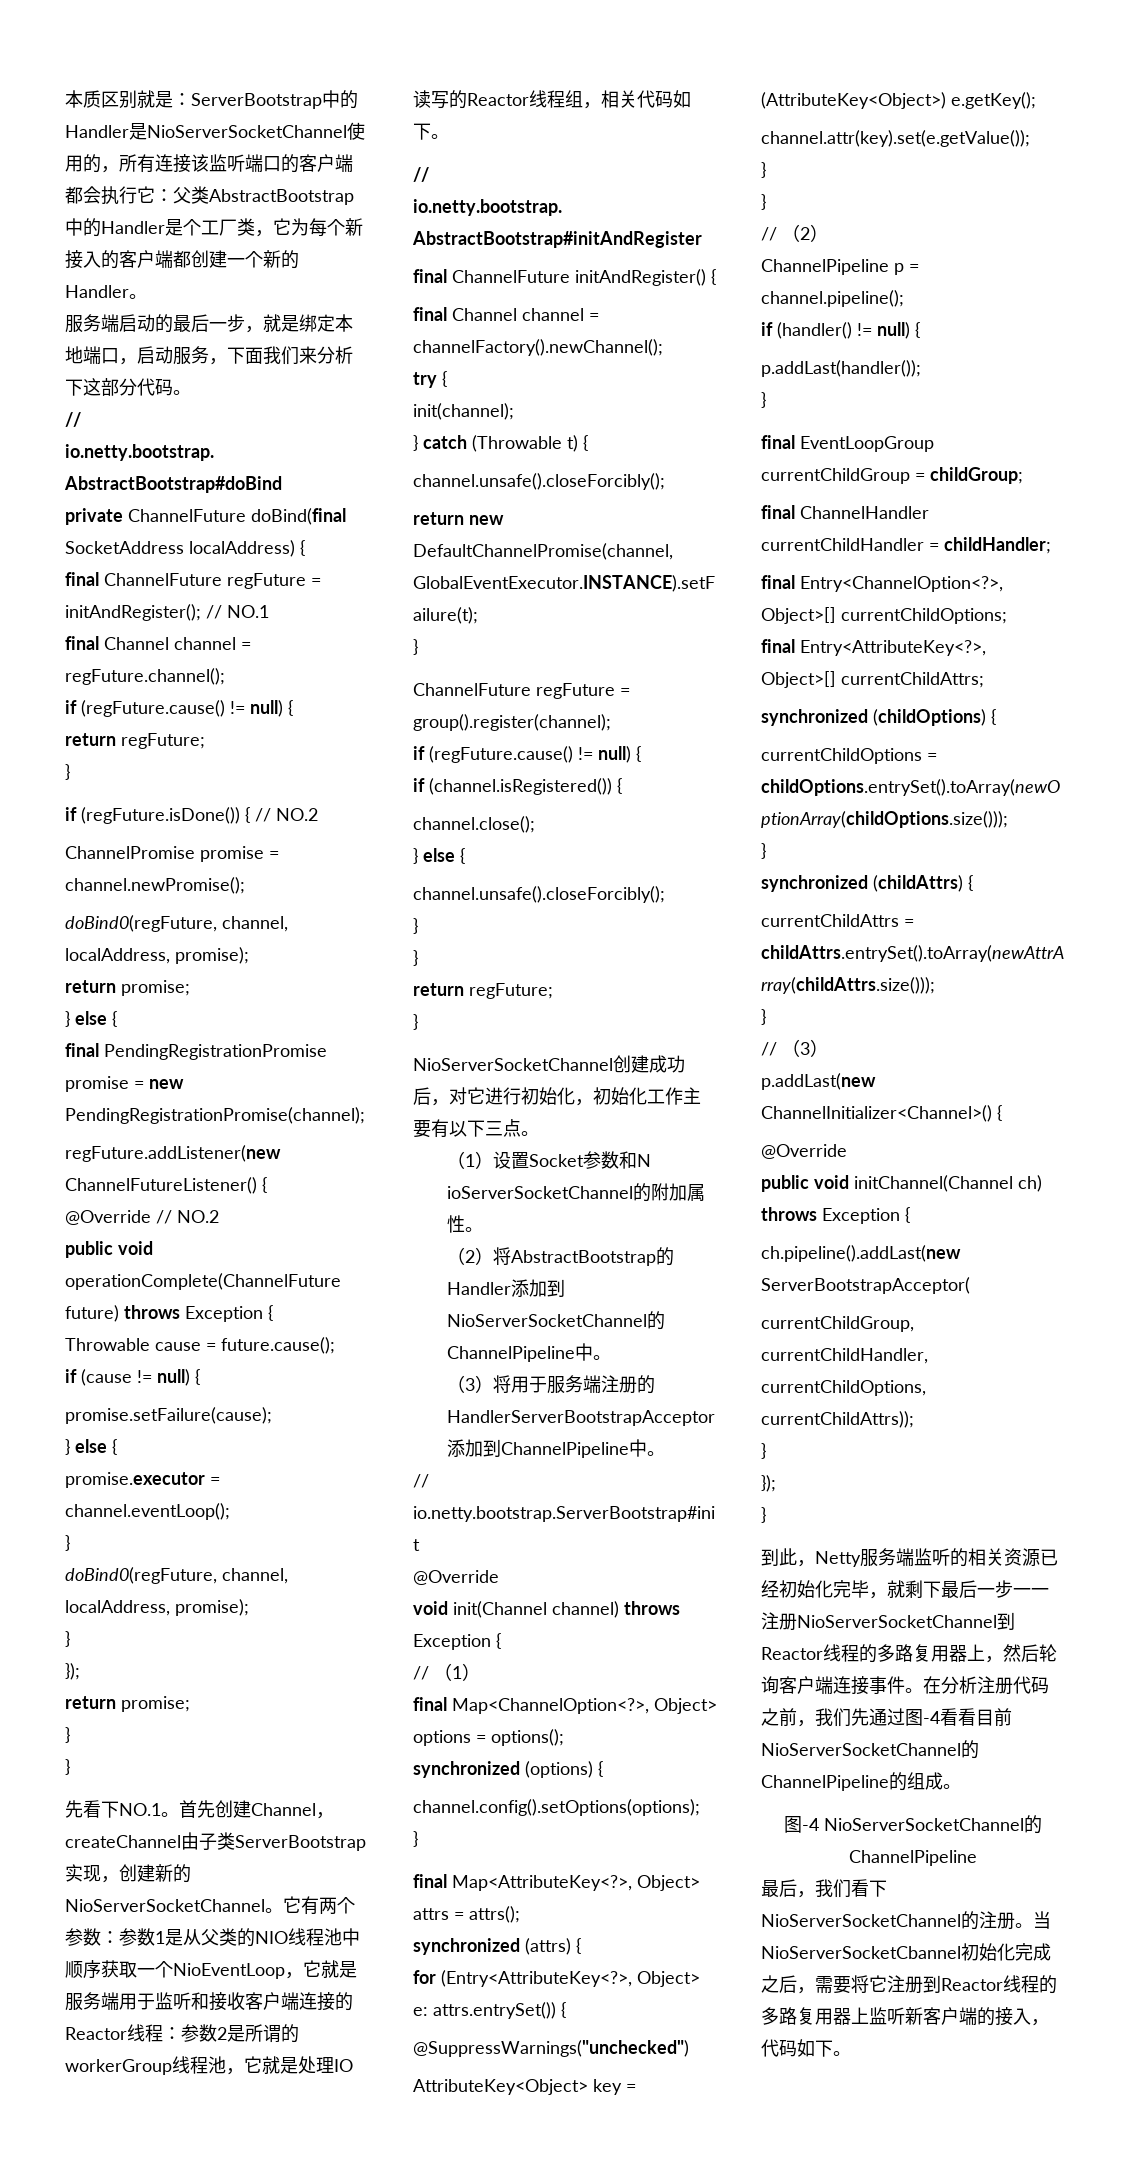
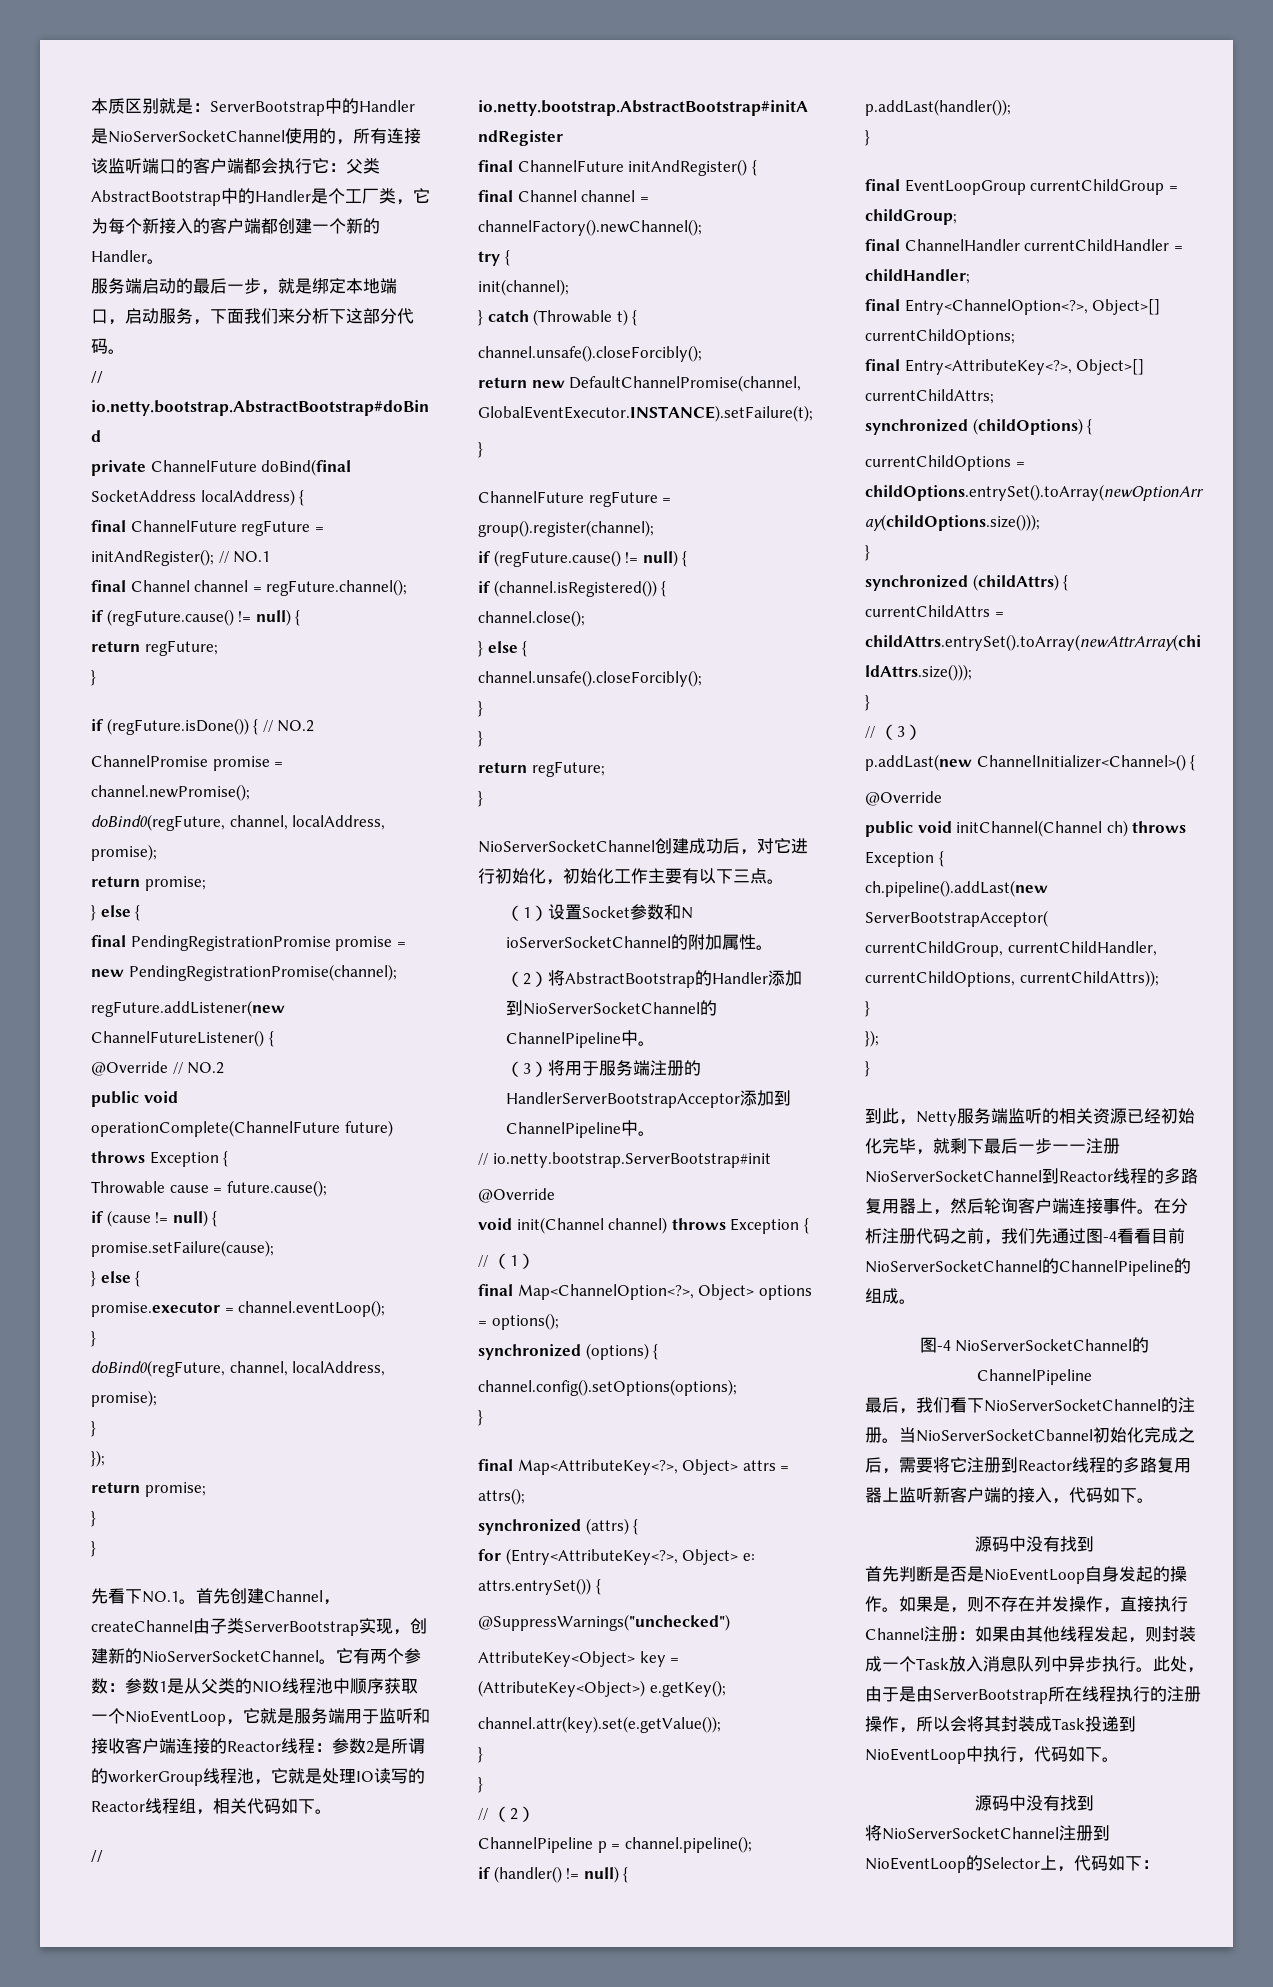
  当NioServerSocketCbannel初始化完成之后，需要将它注册到Reactor线程的多路复用器上监听新客户端的接入，代码如下。
+ 源码中没有找到
+ 首先判断是否是NioEventLoop自身发起的操作。如果是，则不存在并发操作，直接执行Channel注册：如果由其他线程发起，则封装成一个Task放入消息队列中异步执行。此处，由于是由ServerBootstrap所在线程执行的注册操作，所以会将其封装成Task投递到NioEventLoop中执行，代码如下。
+ 源码中没有找到
+ 将NioServerSocketChannel注册到NioEventLoop的Selector上，代码如下：

